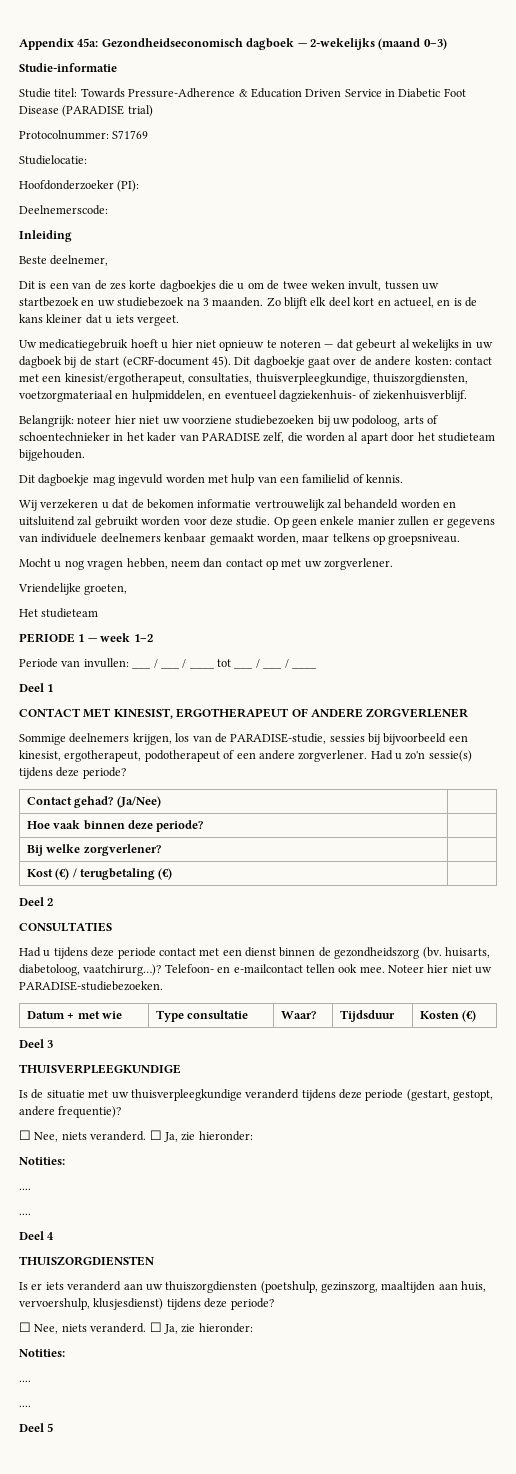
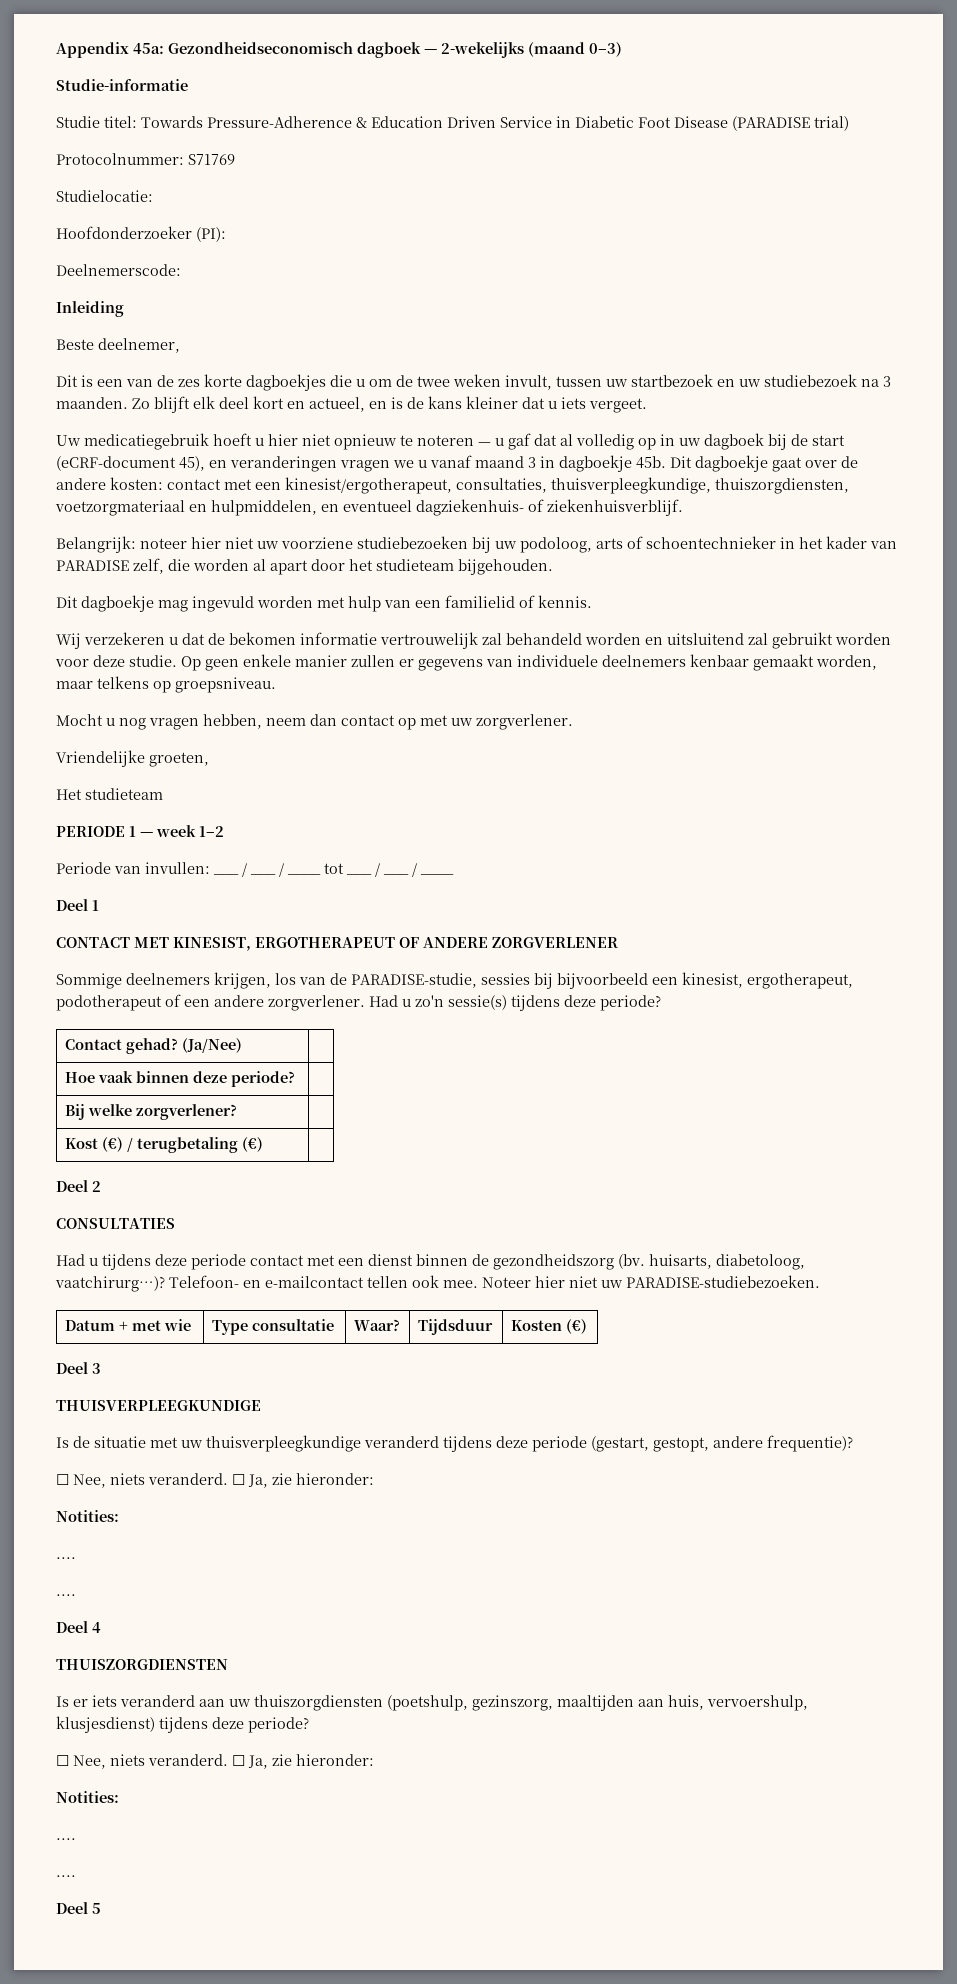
- Uw medicatiegebruik hoeft u hier niet opnieuw te noteren — dat gebeurt al wekelijks in uw dagboek bij de start (eCRF-document 45).
+ Uw medicatiegebruik hoeft u hier niet opnieuw te noteren — u gaf dat al volledig op in uw dagboek bij de start (eCRF-document 45), en veranderingen vragen we u vanaf maand 3 in dagboekje 45b.

